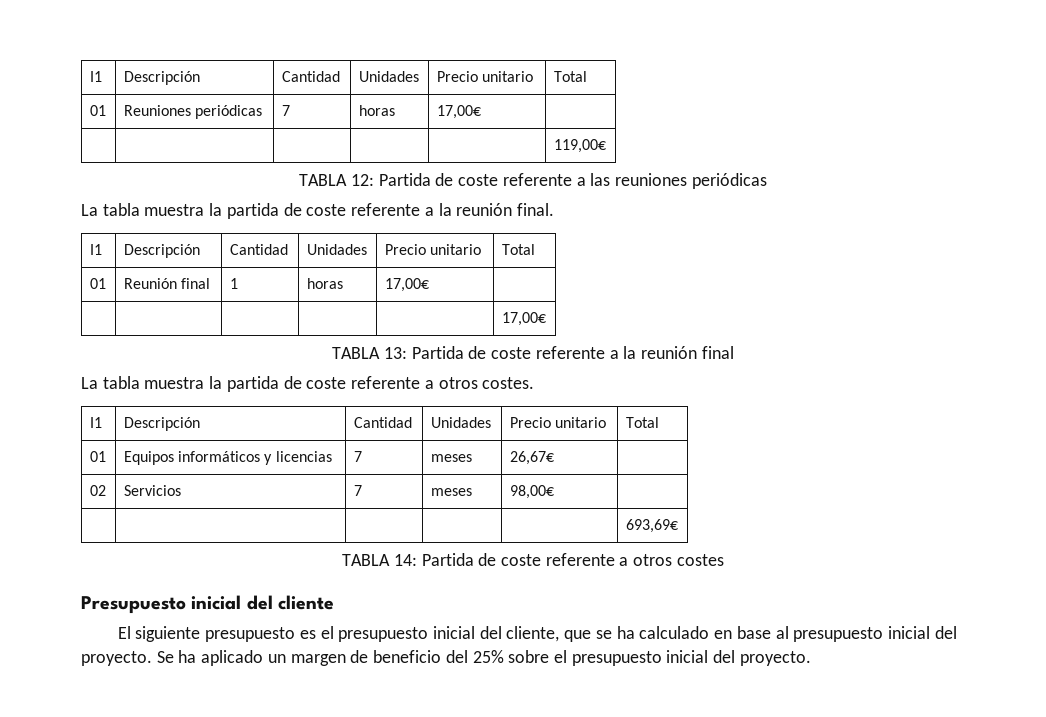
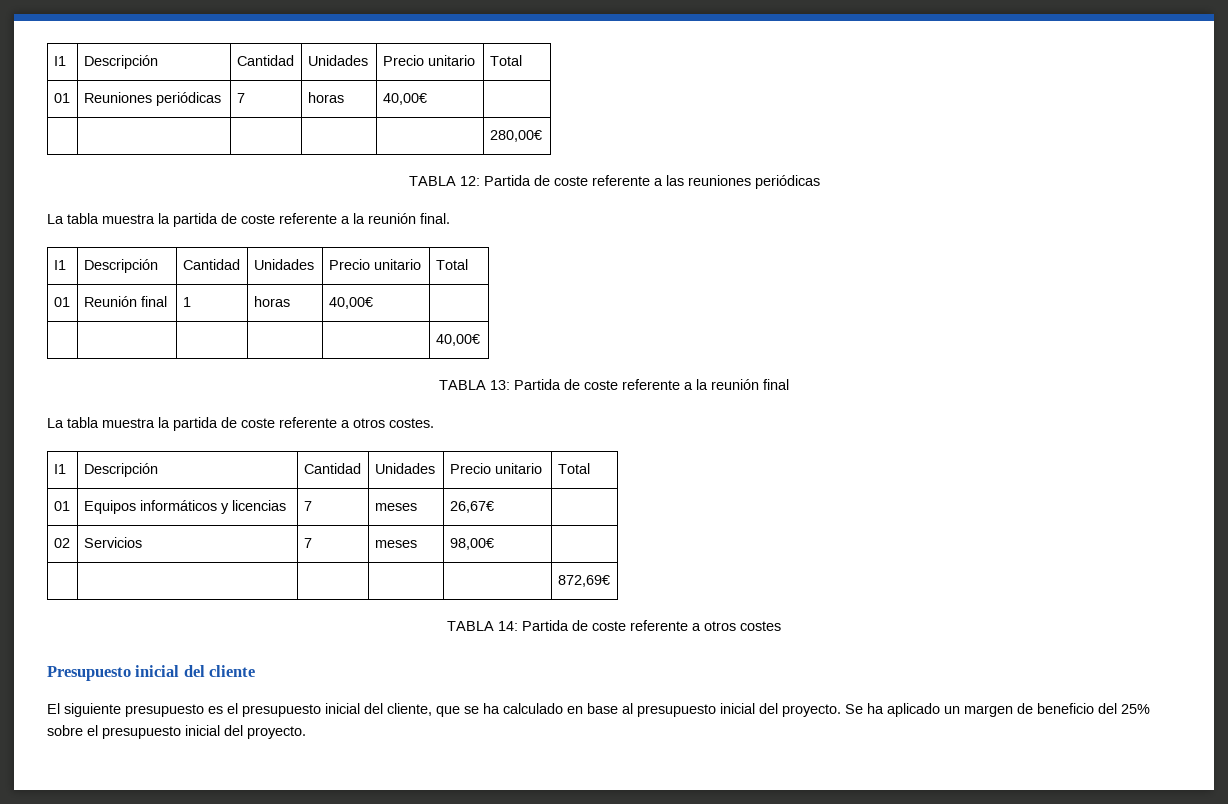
- 01 | Reuniones periódicas | 7 | horas | 17,00€ |
- | | | | | 119,00€
+ 01 | Reuniones periódicas | 7 | horas | 40,00€ |
+ | | | | | 280,00€
- 01 | Reunión final | 1 | horas | 17,00€ |
- | | | | | 17,00€
+ 01 | Reunión final | 1 | horas | 40,00€ |
+ | | | | | 40,00€
- | | | | | 693,69€
+ | | | | | 872,69€

